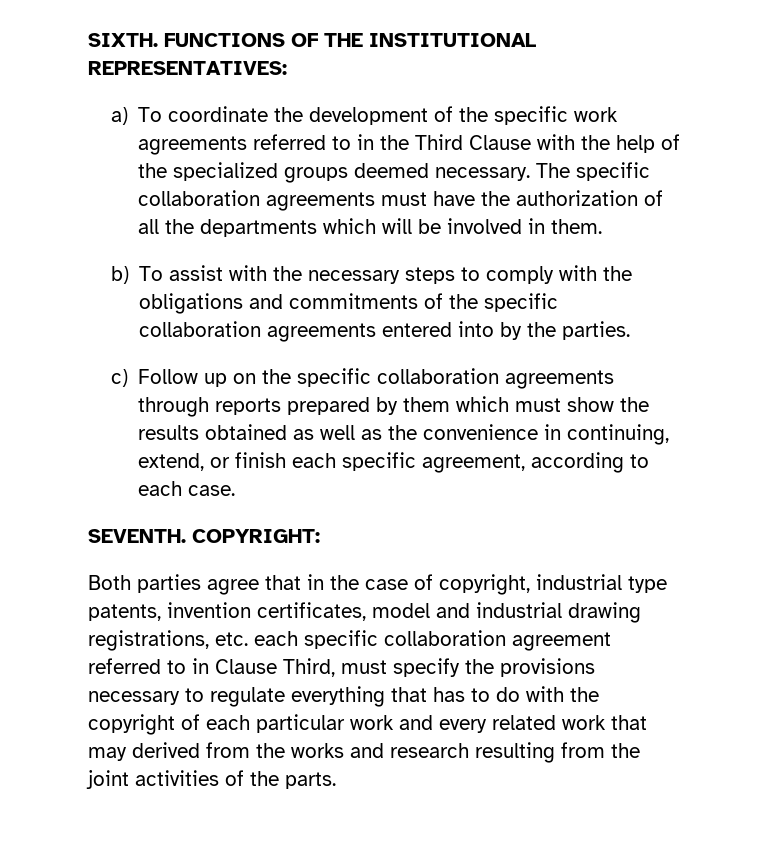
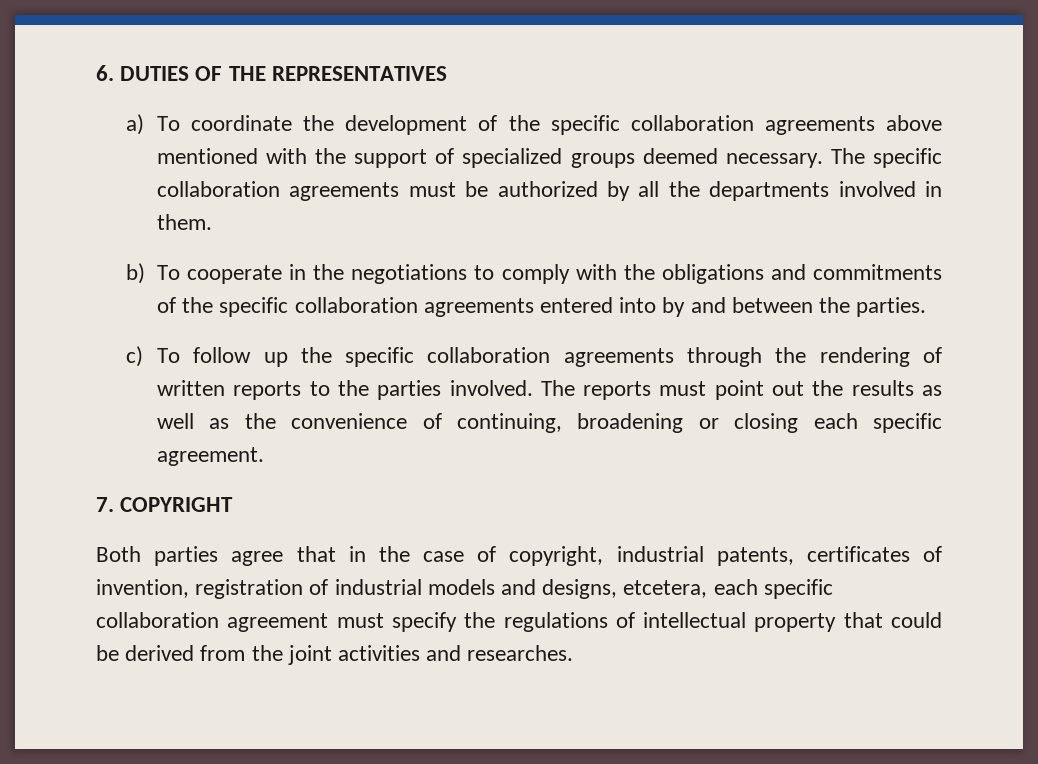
- SIXTH. FUNCTIONS OF THE INSTITUTIONAL REPRESENTATIVES:
+ 6. DUTIES OF THE REPRESENTATIVES
- a) To coordinate the development of the specific work agreements referred to in the Third Clause with the help of the specialized groups deemed necessary.
+ a) To coordinate the development of the specific collaboration agreements above mentioned with the support of specialized groups deemed necessary.
- The specific collaboration agreements must have the authorization of all the departments which will be involved in them.
+ The specific collaboration agreements must be authorized by all the departments involved in them.
- b) To assist with the necessary steps to comply with the obligations and commitments of the specific collaboration agreements entered into by the parties.
+ b) To cooperate in the negotiations to comply with the obligations and commitments of the specific collaboration agreements entered into by and between the parties.
- c) Follow up on the specific collaboration agreements through reports prepared by them which must show the results obtained as well as the convenience in continuing, extend, or finish each specific agreement, according to each case.
- SEVENTH. COPYRIGHT:
+ c) To follow up the specific collaboration agreements through the rendering of written reports to the parties involved. The reports must point out the results as well as the convenience of continuing, broadening or closing each specific agreement.
+ 7. COPYRIGHT
- Both parties agree that in the case of copyright, industrial type patents, invention certificates, model and industrial drawing registrations, etc. each specific collaboration agreement referred to in Clause Third, must specify the provisions necessary to regulate everything that has to do with the copyright of each particular work and every related work that may derived from the works and research resulting from the joint activities of the parts.
+ Both parties agree that in the case of copyright, industrial patents, certificates of invention, registration of industrial models and designs, etcetera, each specific collaboration agreement must specify the regulations of intellectual property that could be derived from the joint activities and researches.

